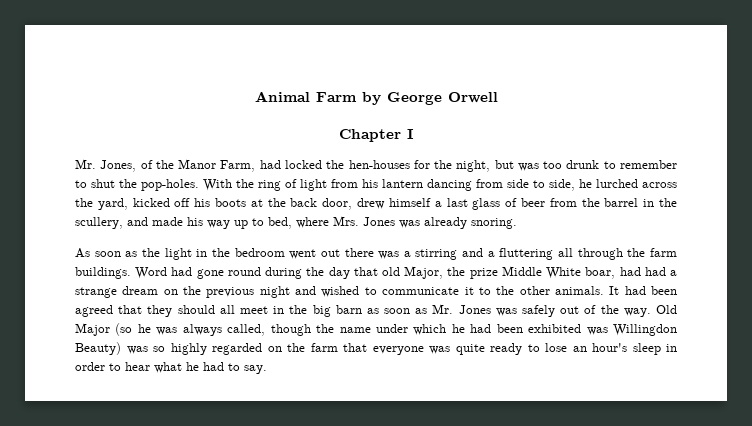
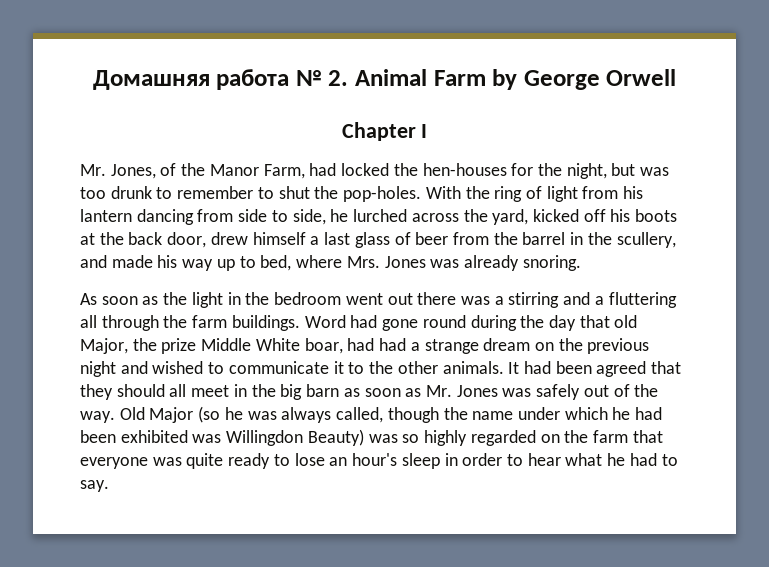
- Animal Farm by George Orwell
+ Домашняя работа № 2. Animal Farm by George Orwell

